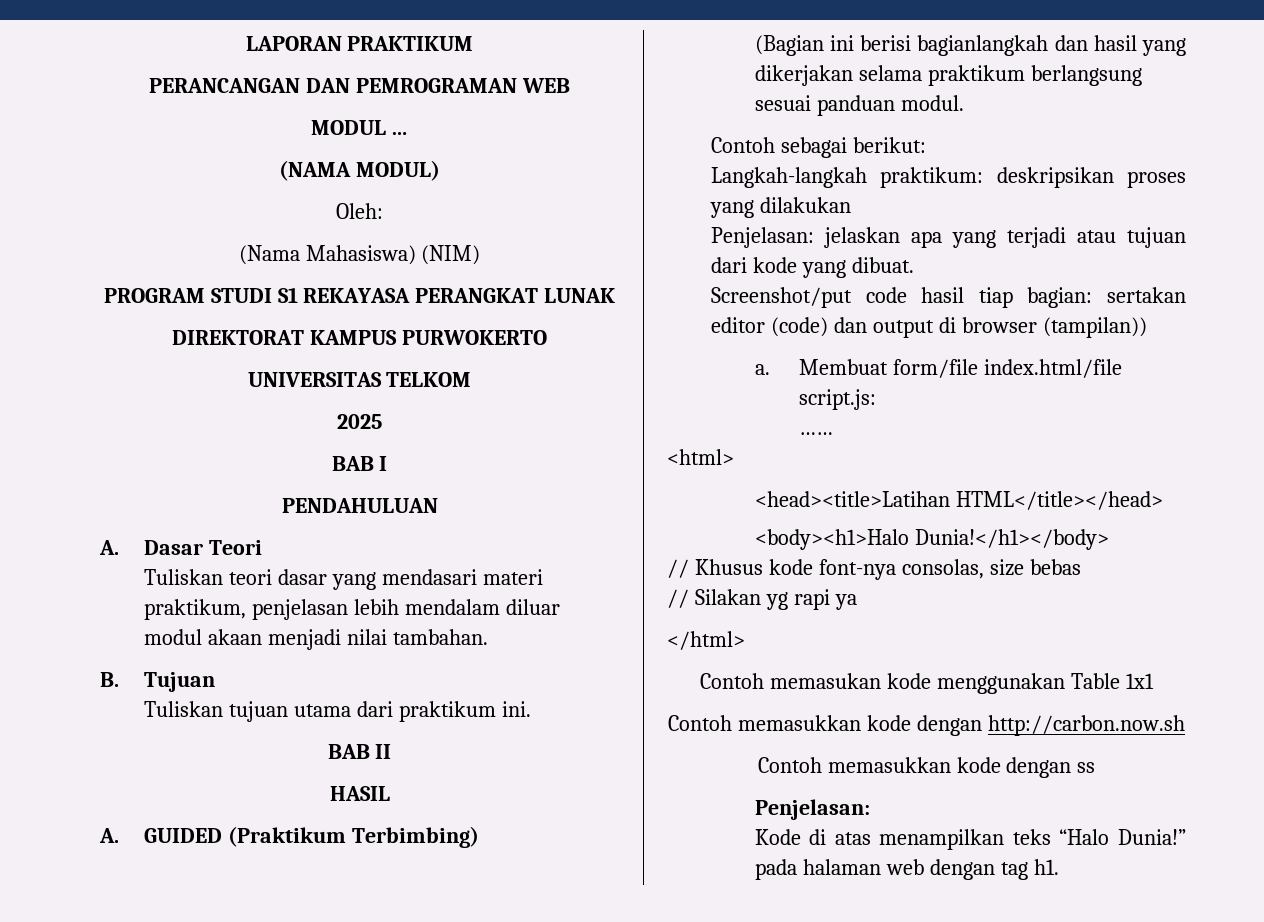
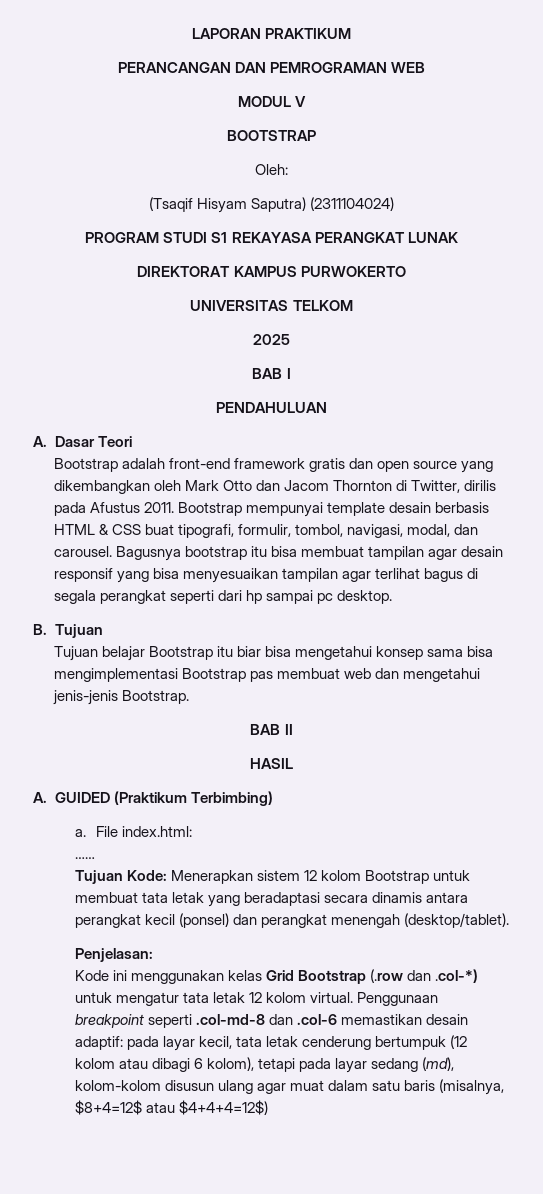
- MODUL …
- (NAMA MODUL)
+ MODUL V
+ BOOTSTRAP
  Oleh:
- (Nama Mahasiswa) (NIM)
+ (Tsaqif Hisyam Saputra) (2311104024)
- Tuliskan teori dasar yang mendasari materi praktikum, penjelasan lebih mendalam diluar modul akaan menjadi nilai tambahan.
+ Bootstrap adalah front-end framework gratis dan open source yang dikembangkan oleh Mark Otto dan Jacom Thornton di Twitter, dirilis pada Afustus 2011. Bootstrap mempunyai template desain berbasis HTML & CSS buat tipografi, formulir, tombol, navigasi, modal, dan carousel. Bagusnya bootstrap itu bisa membuat tampilan agar desain responsif yang bisa menyesuaikan tampilan agar terlihat bagus di segala perangkat seperti dari hp sampai pc desktop.
  B. Tujuan
- Tuliskan tujuan utama dari praktikum ini.
+ Tujuan belajar Bootstrap itu biar bisa mengetahui konsep sama bisa mengimplementasi Bootstrap pas membuat web dan mengetahui jenis-jenis Bootstrap.
- (Bagian ini berisi bagianlangkah dan hasil yang dikerjakan selama praktikum berlangsung sesuai panduan modul.
- Contoh sebagai berikut:
- Langkah-langkah praktikum: deskripsikan proses yang dilakukan
- Penjelasan: jelaskan apa yang terjadi atau tujuan dari kode yang dibuat.
- Screenshot/put code hasil tiap bagian: sertakan editor (code) dan output di browser (tampilan))
- a. Membuat form/file index.html/file script.js:
+ a. File index.html:
  ……
- <html>
- <head><title>Latihan HTML</title></head>
- <body><h1>Halo Dunia!</h1></body>
- // Khusus kode font-nya consolas, size bebas
- // Silakan yg rapi ya
- </html>
- Contoh memasukan kode menggunakan Table 1x1
- Contoh memasukkan kode dengan http://carbon.now.sh
- Contoh memasukkan kode dengan ss
+ Tujuan Kode: Menerapkan sistem 12 kolom Bootstrap untuk membuat tata letak yang beradaptasi secara dinamis antara perangkat kecil (ponsel) dan perangkat menengah (desktop/tablet).
  Penjelasan:
- Kode di atas menampilkan teks “Halo Dunia!” pada halaman web dengan tag h1.
+ Kode ini menggunakan kelas Grid Bootstrap (.row dan .col-*) untuk mengatur tata letak 12 kolom virtual. Penggunaan breakpoint seperti .col-md-8 dan .col-6 memastikan desain adaptif: pada layar kecil, tata letak cenderung bertumpuk (12 kolom atau dibagi 6 kolom), tetapi pada layar sedang (md), kolom-kolom disusun ulang agar muat dalam satu baris (misalnya, $8+4=12$ atau $4+4+4=12$)

